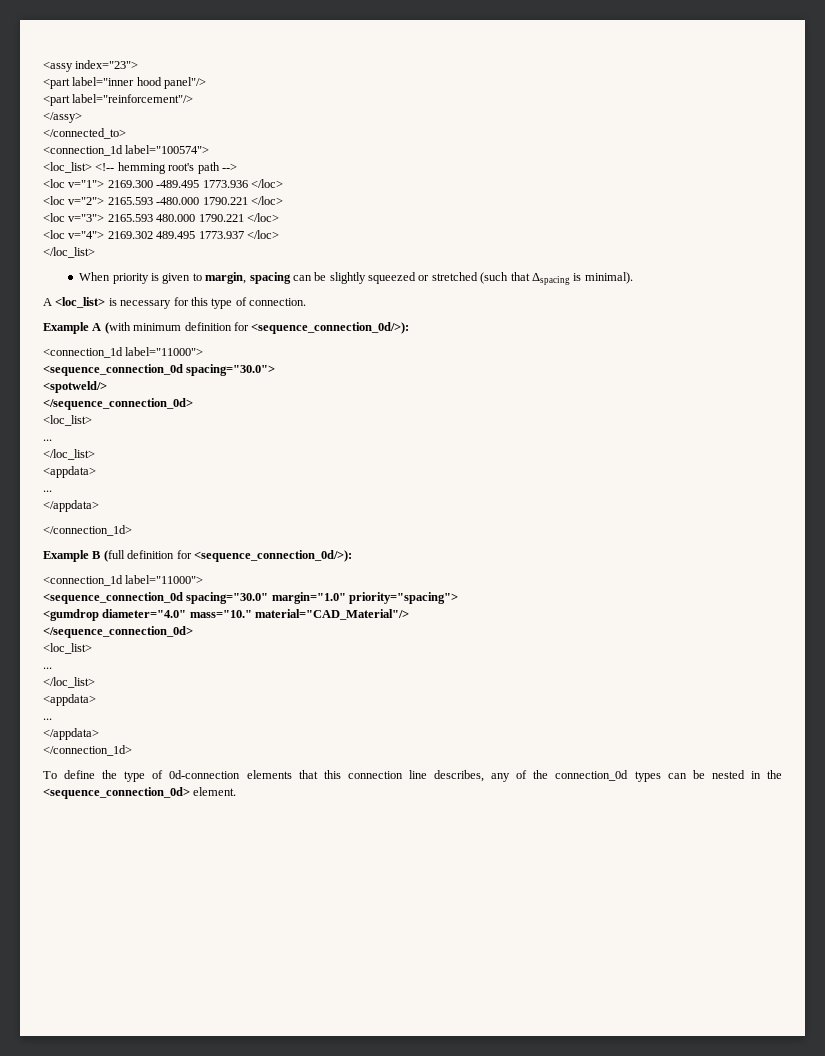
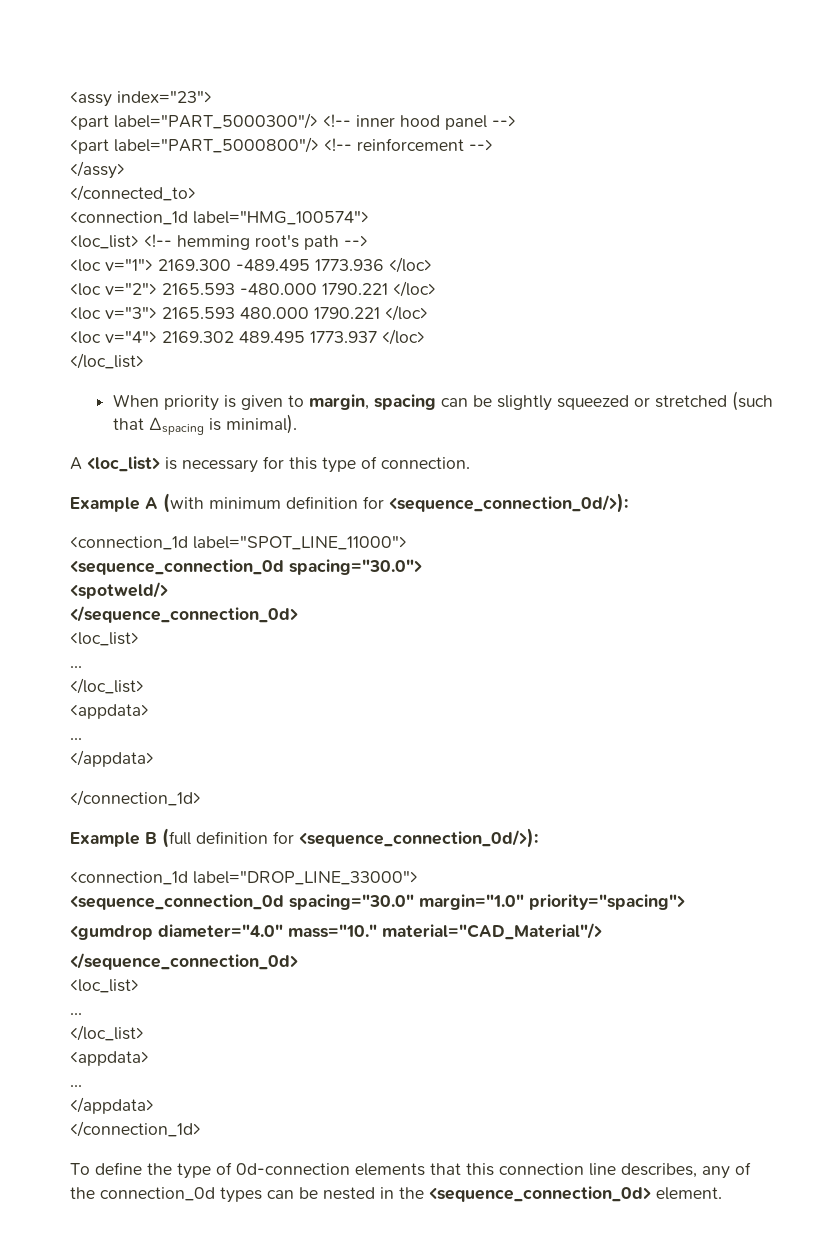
- <part label="inner hood panel"/>
- <part label="reinforcement"/>
+ <part label="PART_5000300"/> <!-- inner hood panel -->
+ <part label="PART_5000800"/> <!-- reinforcement -->
- <connection_1d label="100574">
+ <connection_1d label="HMG_100574">
  Example A (with minimum definition for <sequence_connection_0d/>):
- <connection_1d label="11000">
+ <connection_1d label="SPOT_LINE_11000">
  Example B (full definition for <sequence_connection_0d/>):
- <connection_1d label="11000">
+ <connection_1d label="DROP_LINE_33000">

